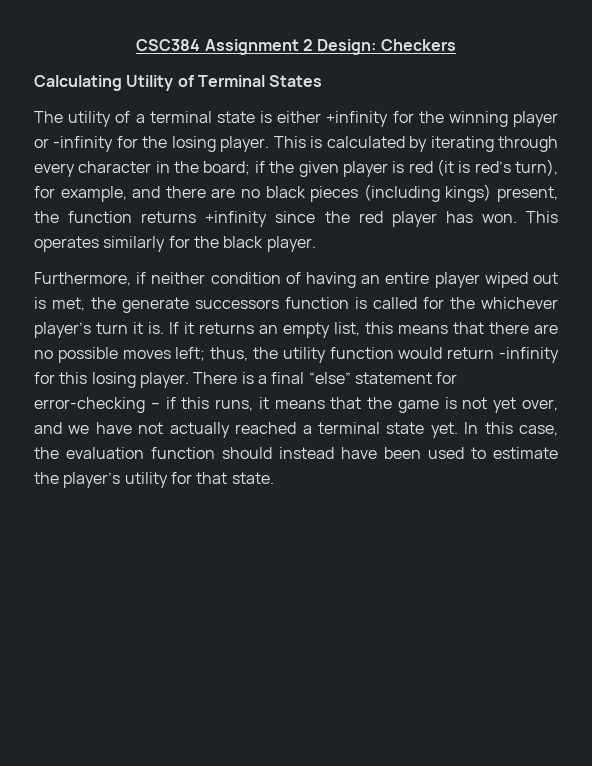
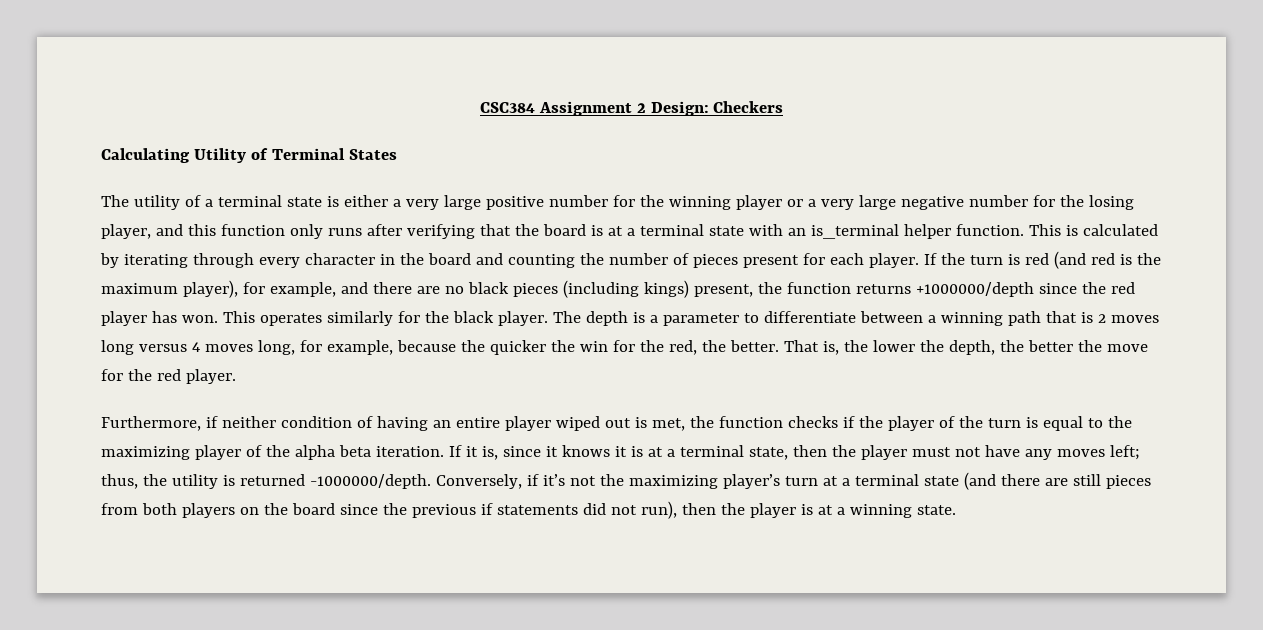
- The utility of a terminal state is either +infinity for the winning player or -infinity for the losing player.
+ The utility of a terminal state is either a very large positive number for the winning player or a very large negative number for the losing player, and this function only runs after verifying that the board is at a terminal state with an is_terminal helper function.
- This is calculated by iterating through every character in the board; if the given player is red (it is red’s turn), for example, and there are no black pieces (including kings) present, the function returns +infinity since the red player has won.
+ This is calculated by iterating through every character in the board and counting the number of pieces present for each player. If the turn is red (and red is the maximum player), for example, and there are no black pieces (including kings) present, the function returns +1000000/depth since the red player has won.
+ The depth is a parameter to differentiate between a winning path that is 2 moves long versus 4 moves long, for example, because the quicker the win for the red, the better. That is, the lower the depth, the better the move for the red player.
- Furthermore, if neither condition of having an entire player wiped out is met, the generate successors function is called for the whichever player’s turn it is. If it returns an empty list, this means that there are no possible moves left; thus, the utility function would return -infinity for this losing player. There is a final “else” statement for error-checking – if this runs, it means that the game is not yet over, and we have not actually reached a terminal state yet. In this case, the evaluation function should instead have been used to estimate the player’s utility for that state.
+ Furthermore, if neither condition of having an entire player wiped out is met, the function checks if the player of the turn is equal to the maximizing player of the alpha beta iteration. If it is, since it knows it is at a terminal state, then the player must not have any moves left; thus, the utility is returned -1000000/depth. Conversely, if it’s not the maximizing player’s turn at a terminal state (and there are still pieces from both players on the board since the previous if statements did not run), then the player is at a winning state.

